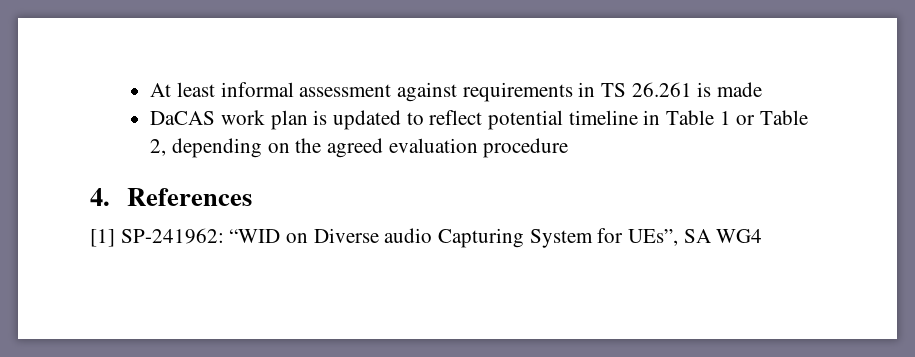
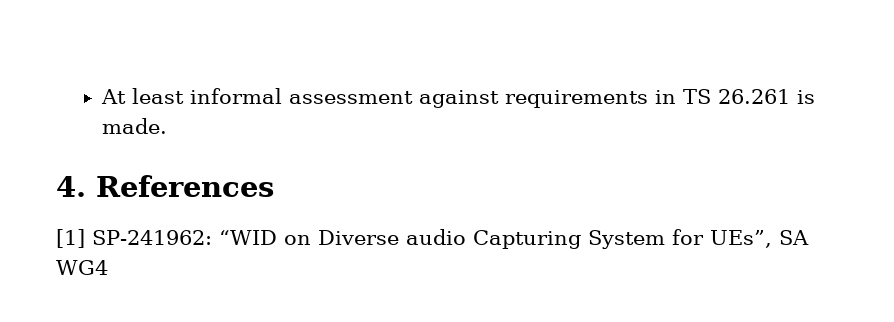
- At least informal assessment against requirements in TS 26.261 is made
- DaCAS work plan is updated to reflect potential timeline in Table 1 or Table 2, depending on the agreed evaluation procedure
+ At least informal assessment against requirements in TS 26.261 is made.

